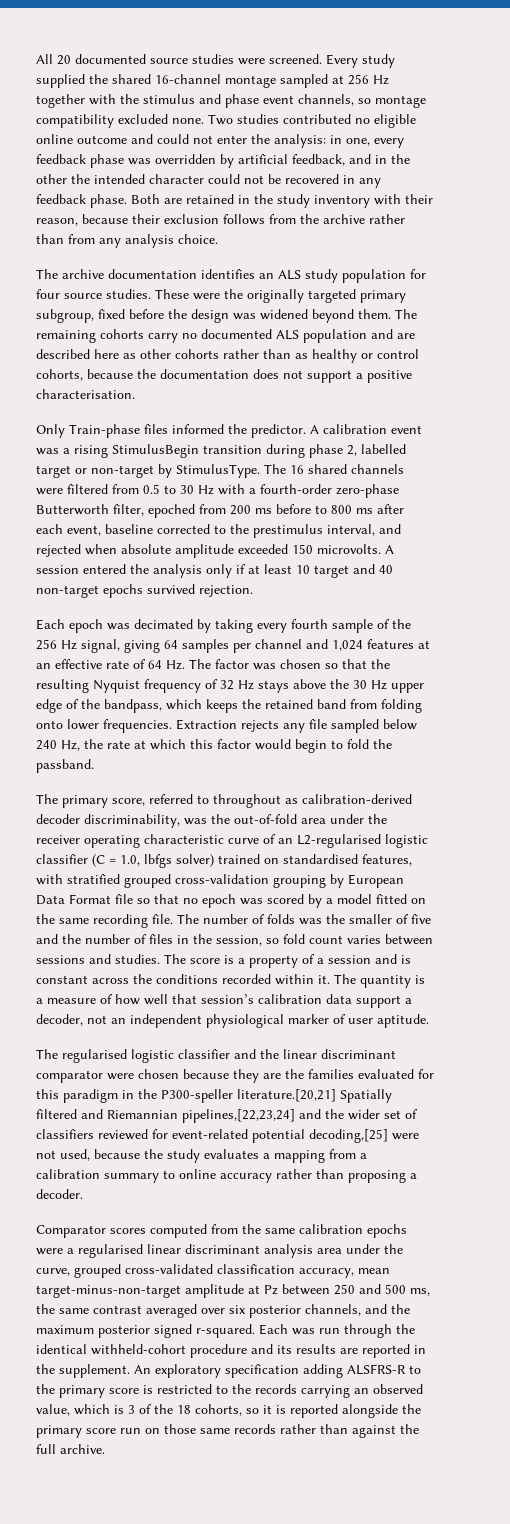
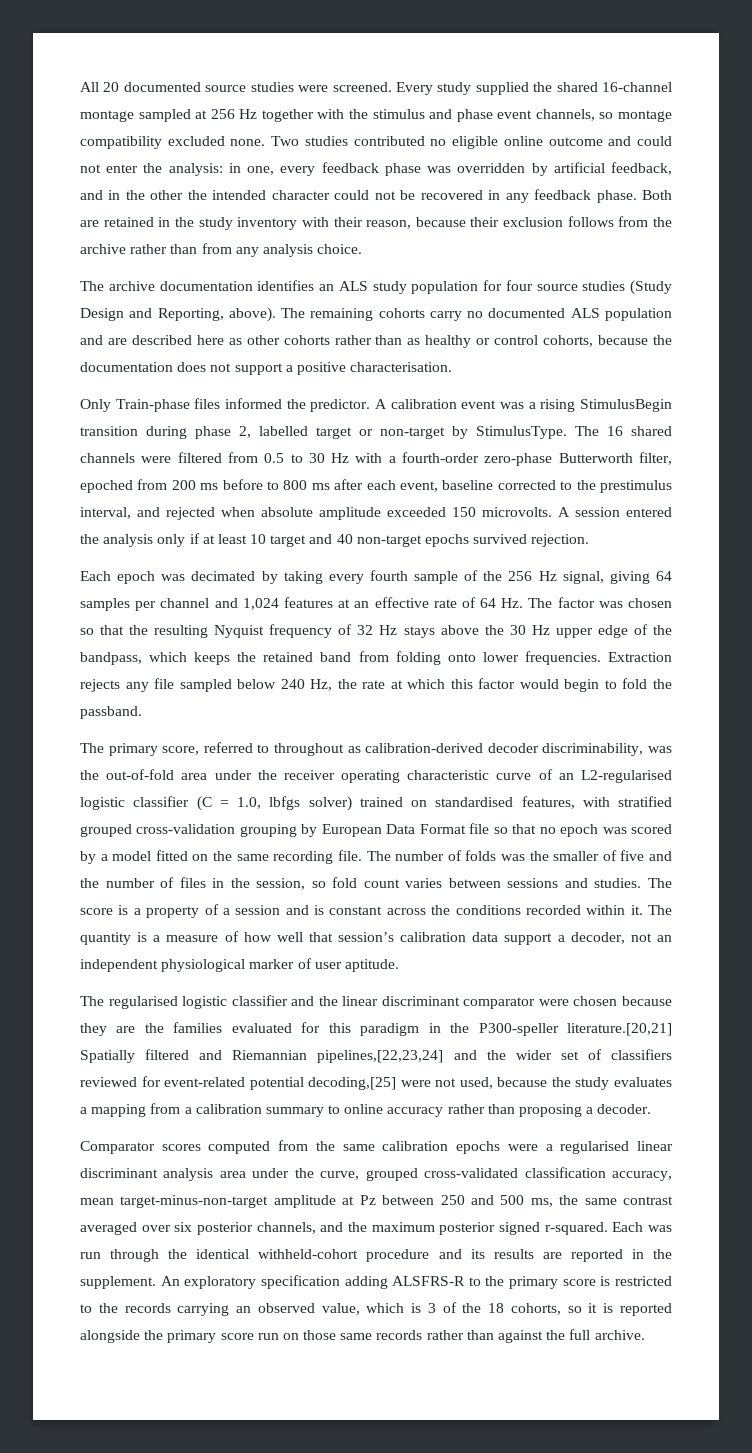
- The archive documentation identifies an ALS study population for four source studies. These were the originally targeted primary subgroup, fixed before the design was widened beyond them.
+ The archive documentation identifies an ALS study population for four source studies (Study Design and Reporting, above).

